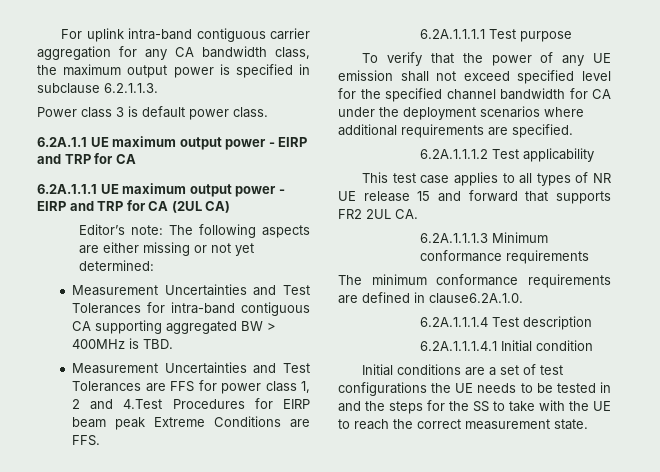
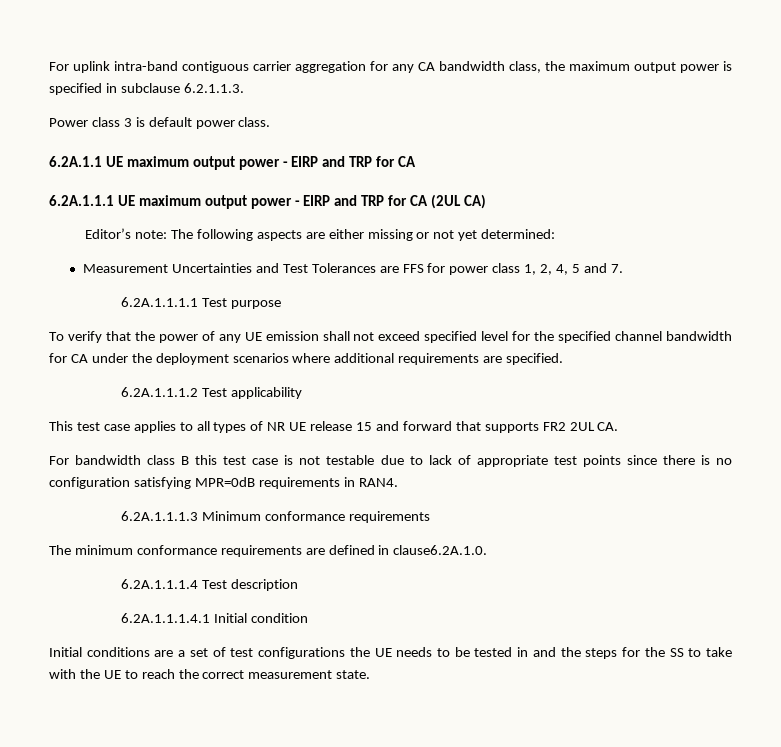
- Measurement Uncertainties and Test Tolerances for intra-band contiguous CA supporting aggregated BW > 400MHz is TBD.
- Measurement Uncertainties and Test Tolerances are FFS for power class 1, 2 and 4.Test Procedures for EIRP beam peak Extreme Conditions are FFS.
+ Measurement Uncertainties and Test Tolerances are FFS for power class 1, 2, 4, 5 and 7.
+ For bandwidth class B this test case is not testable due to lack of appropriate test points since there is no configuration satisfying MPR=0dB requirements in RAN4.

